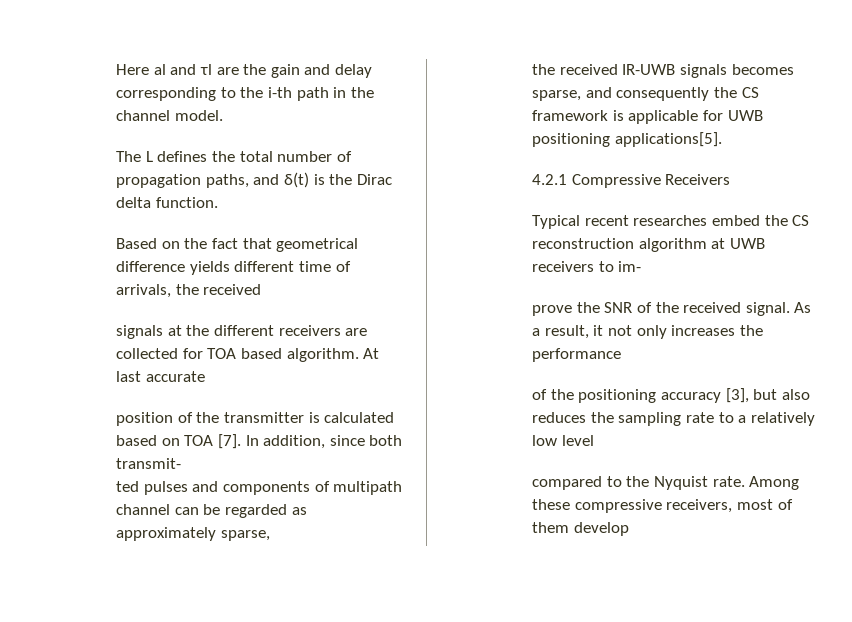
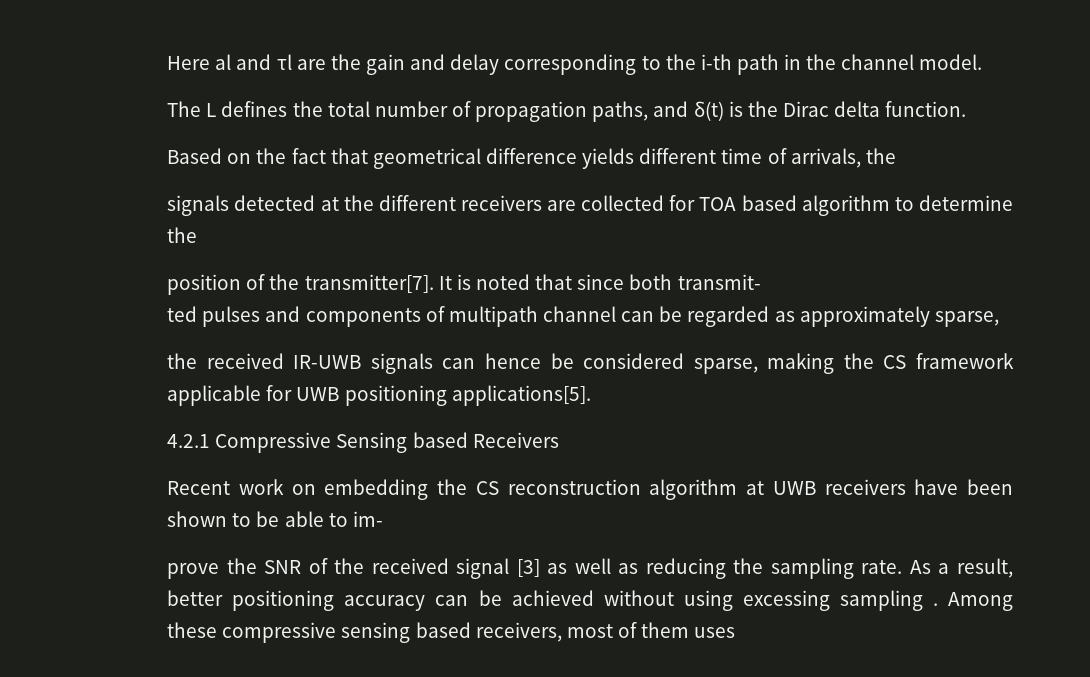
- Based on the fact that geometrical difference yields different time of arrivals, the received
- signals at the different receivers are collected for TOA based algorithm. At last accurate
+ Based on the fact that geometrical difference yields different time of arrivals, the
+ signals detected at the different receivers are collected for TOA based algorithm to determine the
- position of the transmitter is calculated based on TOA [7]. In addition, since both transmit-
+ position of the transmitter[7]. It is noted that since both transmit-
- the received IR-UWB signals becomes sparse, and consequently the CS framework is applicable for UWB positioning applications[5].
+ the received IR-UWB signals can hence be considered sparse, making the CS framework applicable for UWB positioning applications[5].
- 4.2.1 Compressive Receivers
+ 4.2.1 Compressive Sensing based Receivers
- Typical recent researches embed the CS reconstruction algorithm at UWB receivers to im-
+ Recent work on embedding the CS reconstruction algorithm at UWB receivers have been shown to be able to im-
- prove the SNR of the received signal. As a result, it not only increases the performance
- of the positioning accuracy [3], but also reduces the sampling rate to a relatively low level
- compared to the Nyquist rate.
+ prove the SNR of the received signal [3] as well as reducing the sampling rate. As a result, better positioning accuracy can be achieved without using excessing sampling .
- Among these compressive receivers, most of them develop
+ Among these compressive sensing based receivers, most of them uses

